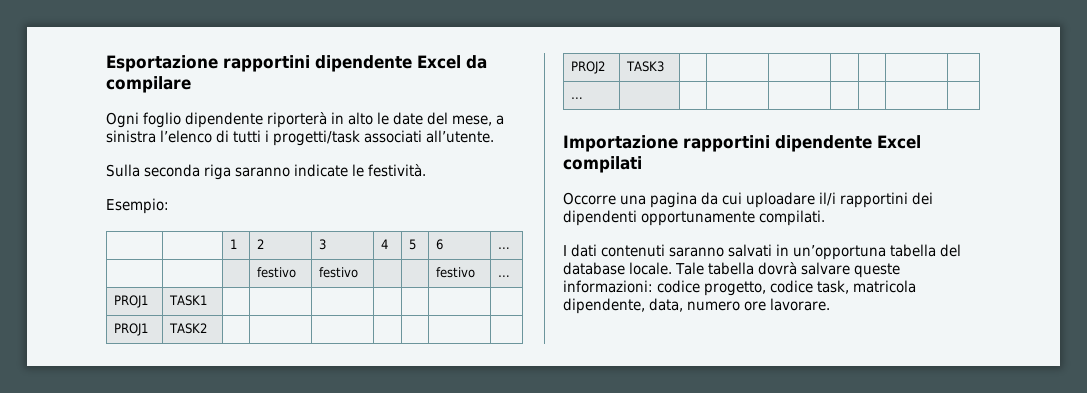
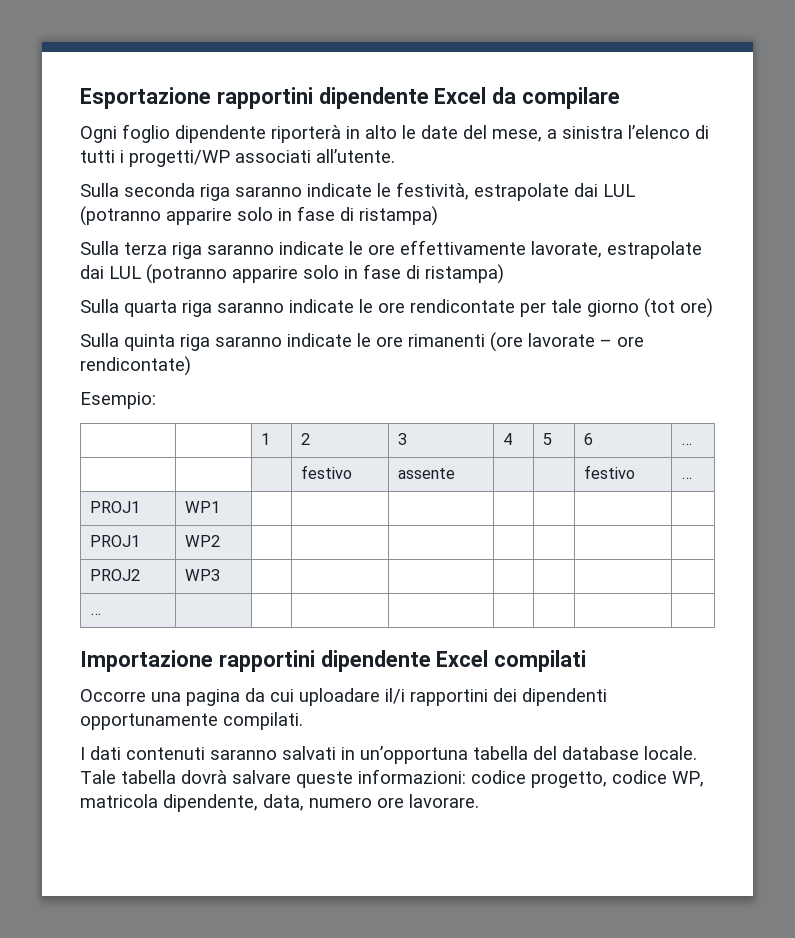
- Ogni foglio dipendente riporterà in alto le date del mese, a sinistra l’elenco di tutti i progetti/task associati all’utente.
+ Ogni foglio dipendente riporterà in alto le date del mese, a sinistra l’elenco di tutti i progetti/WP associati all’utente.
- Sulla seconda riga saranno indicate le festività.
+ Sulla seconda riga saranno indicate le festività, estrapolate dai LUL (potranno apparire solo in fase di ristampa)
+ Sulla terza riga saranno indicate le ore effettivamente lavorate, estrapolate dai LUL (potranno apparire solo in fase di ristampa)
+ Sulla quarta riga saranno indicate le ore rendicontate per tale giorno (tot ore)
+ Sulla quinta riga saranno indicate le ore rimanenti (ore lavorate – ore rendicontate)
- | | | festivo | festivo | | | festivo | …
+ | | | festivo | assente | | | festivo | …
- PROJ1 | TASK1 | | | | | | |
- PROJ1 | TASK2 | | | | | | |
+ PROJ1 | WP1 | | | | | | |
+ PROJ1 | WP2 | | | | | | |
- PROJ2 | TASK3 | | | | | | |
+ PROJ2 | WP3 | | | | | | |
- Tale tabella dovrà salvare queste informazioni: codice progetto, codice task, matricola dipendente, data, numero ore lavorare.
+ Tale tabella dovrà salvare queste informazioni: codice progetto, codice WP, matricola dipendente, data, numero ore lavorare.

